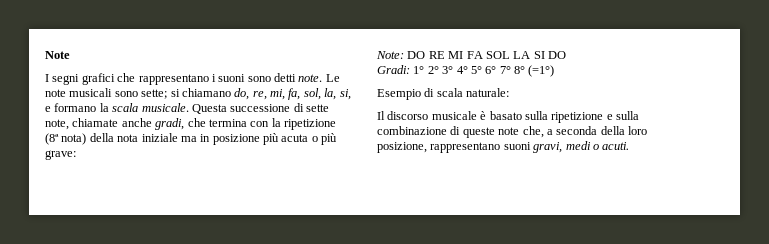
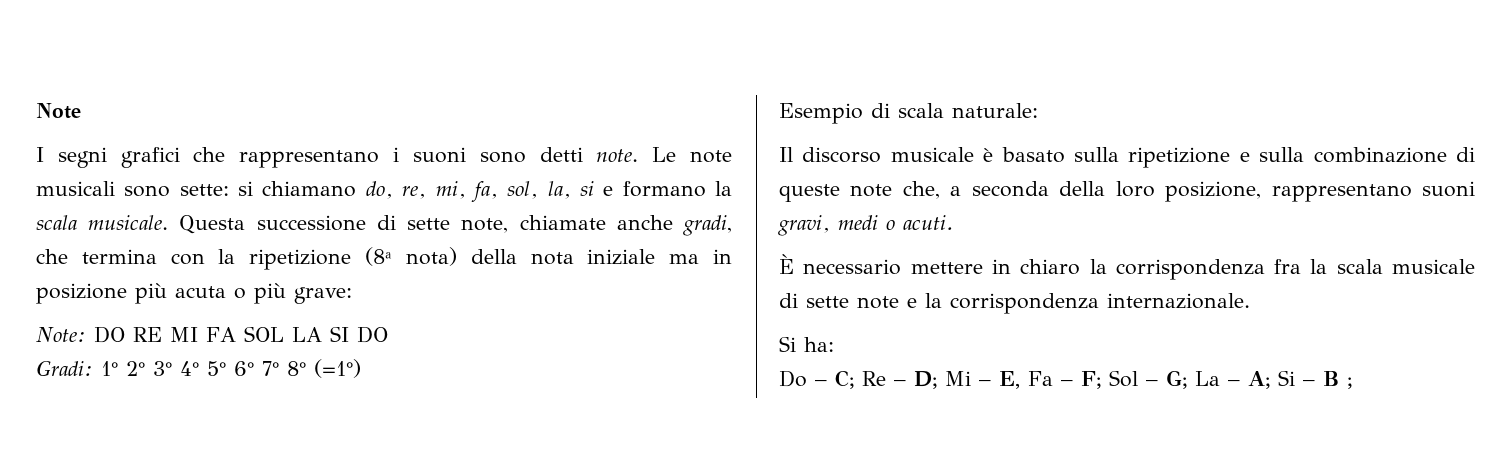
- Le note musicali sono sette; si chiamano do, re, mi, fa, sol, la, si, e formano la scala musicale.
+ Le note musicali sono sette: si chiamano do, re, mi, fa, sol, la, si e formano la scala musicale.
+ È necessario mettere in chiaro la corrispondenza fra la scala musicale di sette note e la corrispondenza internazionale.
+ Si ha:
+ Do – C; Re – D; Mi – E, Fa – F; Sol – G; La – A; Si – B ;

